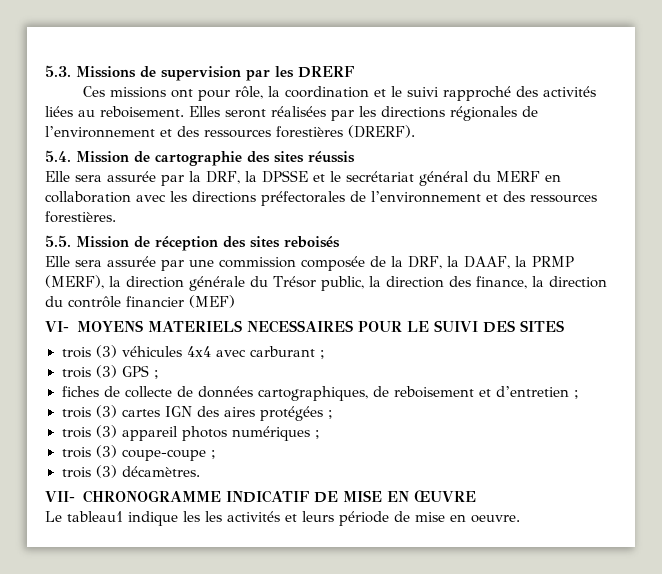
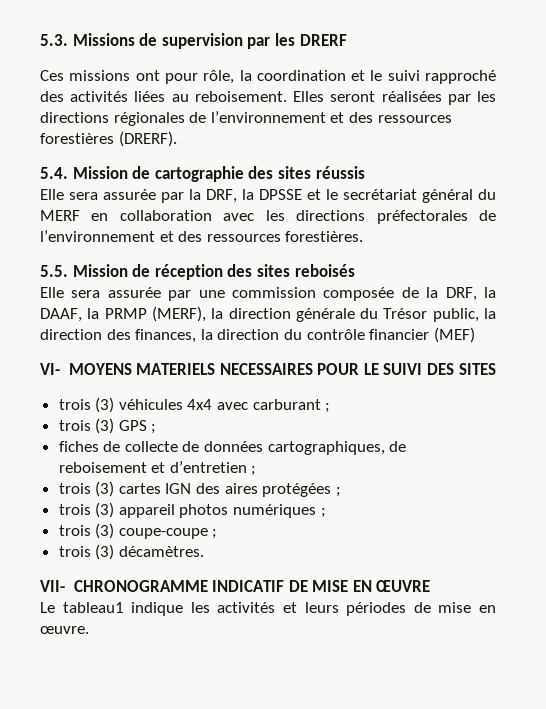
- Elle sera assurée par une commission composée de la DRF, la DAAF, la PRMP (MERF), la direction générale du Trésor public, la direction des finance, la direction du contrôle financier (MEF)
+ Elle sera assurée par une commission composée de la DRF, la DAAF, la PRMP (MERF), la direction générale du Trésor public, la direction des finances, la direction du contrôle financier (MEF)
- Le tableau1 indique les les activités et leurs période de mise en oeuvre.
+ Le tableau1 indique les activités et leurs périodes de mise en œuvre.

